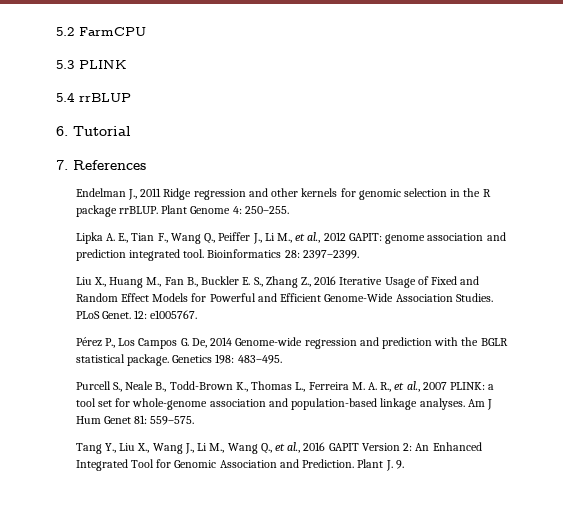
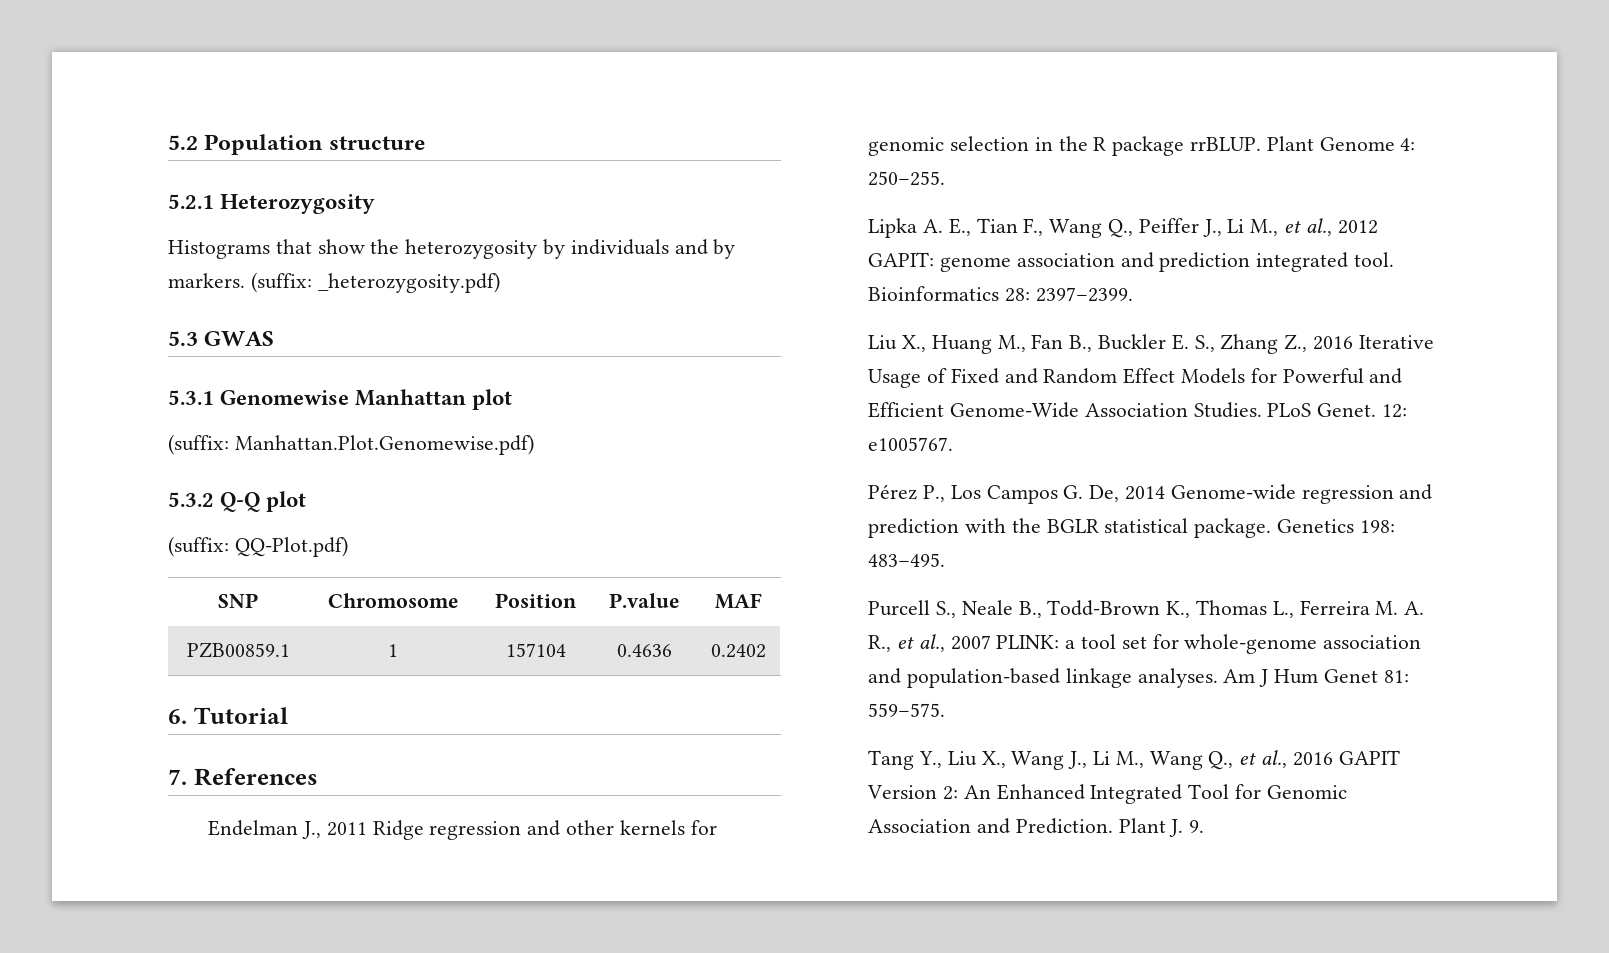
- 5.2 FarmCPU
- 5.3 PLINK
- 5.4 rrBLUP
+ 5.2 Population structure
+ 5.2.1 Heterozygosity
+ Histograms that show the heterozygosity by individuals and by markers. (suffix: _heterozygosity.pdf)
+ 5.3 GWAS
+ 5.3.1 Genomewise Manhattan plot
+ (suffix: Manhattan.Plot.Genomewise.pdf)
+ 5.3.2 Q-Q plot
+ (suffix: QQ-Plot.pdf)
+ SNP | Chromosome | Position | P.value | MAF
+ PZB00859.1 | 1 | 157104 | 0.4636 | 0.2402

